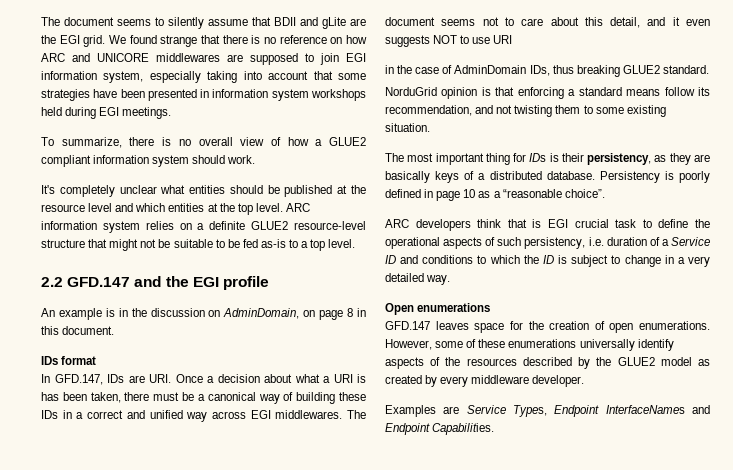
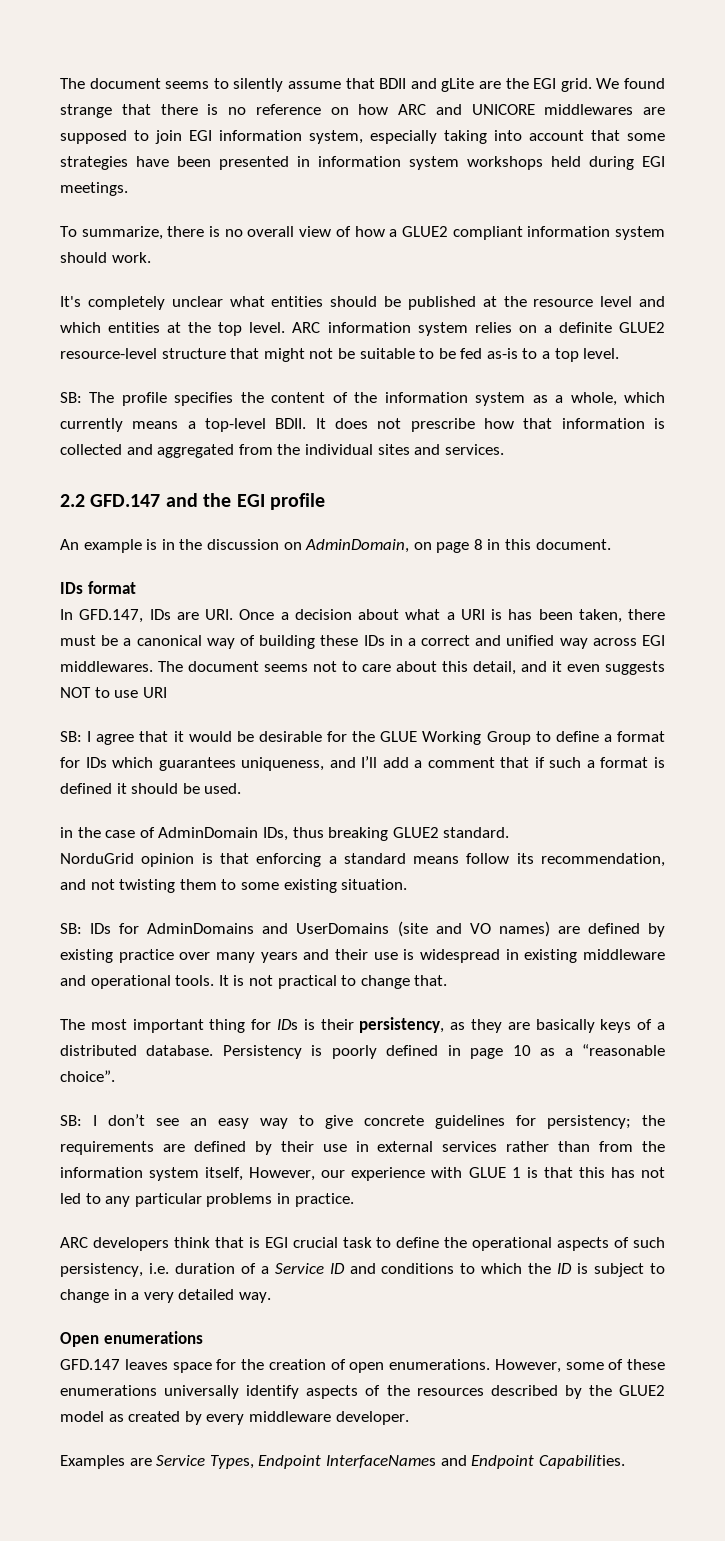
+ SB: The profile specifies the content of the information system as a whole, which currently means a top-level BDII. It does not prescribe how that information is collected and aggregated from the individual sites and services.
+ SB: I agree that it would be desirable for the GLUE Working Group to define a format for IDs which guarantees uniqueness, and I’ll add a comment that if such a format is defined it should be used.
+ SB: IDs for AdminDomains and UserDomains (site and VO names) are defined by existing practice over many years and their use is widespread in existing middleware and operational tools. It is not practical to change that.
+ SB: I don’t see an easy way to give concrete guidelines for persistency; the requirements are defined by their use in external services rather than from the information system itself, However, our experience with GLUE 1 is that this has not led to any particular problems in practice.

